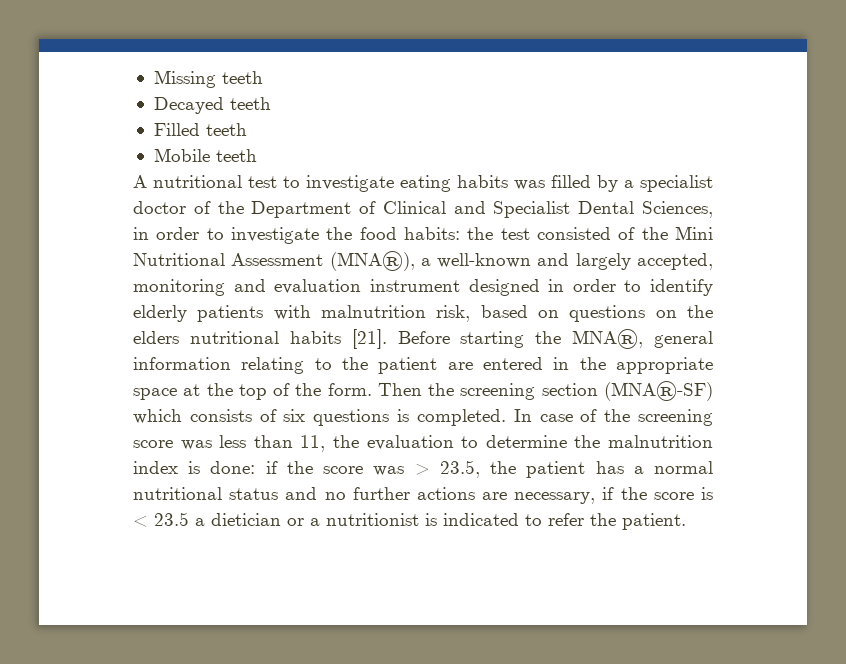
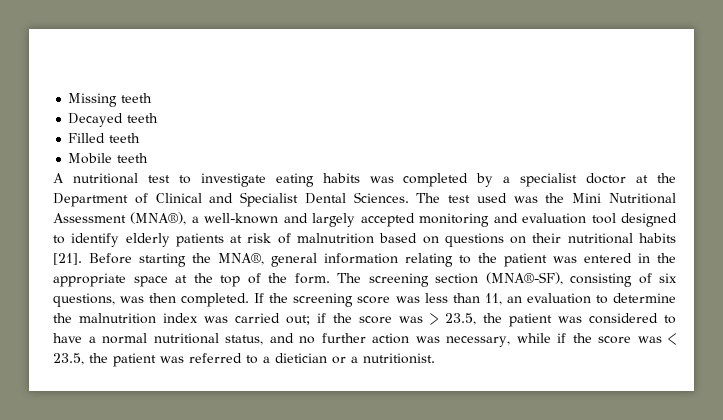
- A nutritional test to investigate eating habits was filled by a specialist doctor of the Department of Clinical and Specialist Dental Sciences, in order to investigate the food habits: the test consisted of the Mini Nutritional Assessment (MNA®), a well-known and largely accepted, monitoring and evaluation instrument designed in order to identify elderly patients with malnutrition risk, based on questions on the elders nutritional habits [21].
+ A nutritional test to investigate eating habits was completed by a specialist doctor at the Department of Clinical and Specialist Dental Sciences. The test used was the Mini Nutritional Assessment (MNA®), a well-known and largely accepted monitoring and evaluation tool designed to identify elderly patients at risk of malnutrition based on questions on their nutritional habits [21].
- Before starting the MNA®, general information relating to the patient are entered in the appropriate space at the top of the form.
+ Before starting the MNA®, general information relating to the patient was entered in the appropriate space at the top of the form.
- Then the screening section (MNA®-SF) which consists of six questions is completed. In case of the screening score was less than 11, the evaluation to determine the malnutrition index is done: if the score was > 23.5, the patient has a normal nutritional status and no further actions are necessary, if the score is < 23.5 a dietician or a nutritionist is indicated to refer the patient.
+ The screening section (MNA®-SF), consisting of six questions, was then completed. If the screening score was less than 11, an evaluation to determine the malnutrition index was carried out; if the score was > 23.5, the patient was considered to have a normal nutritional status, and no further action was necessary, while if the score was < 23.5, the patient was referred to a dietician or a nutritionist.

